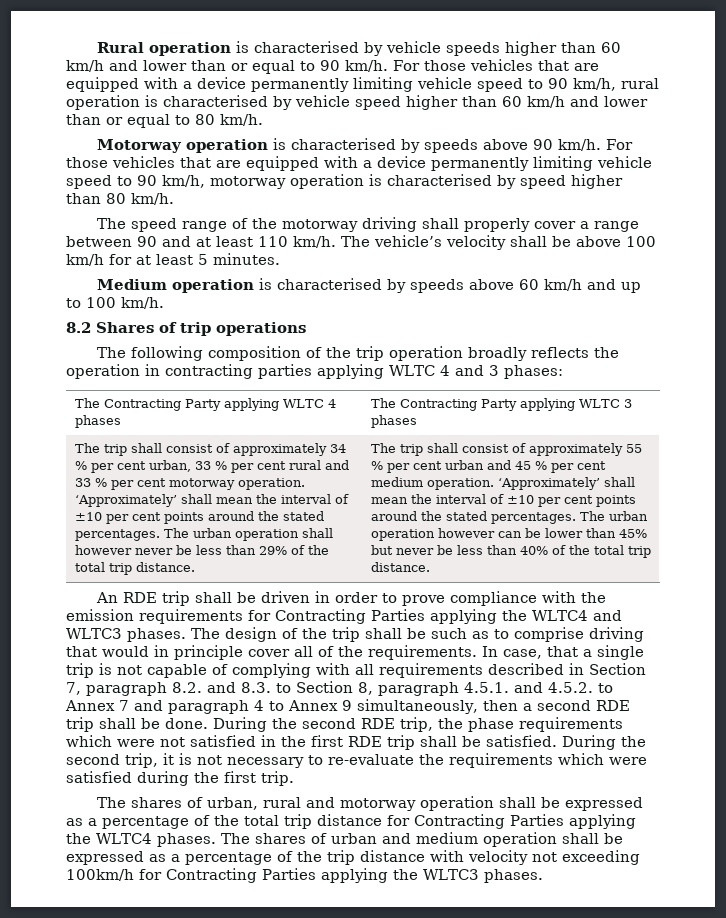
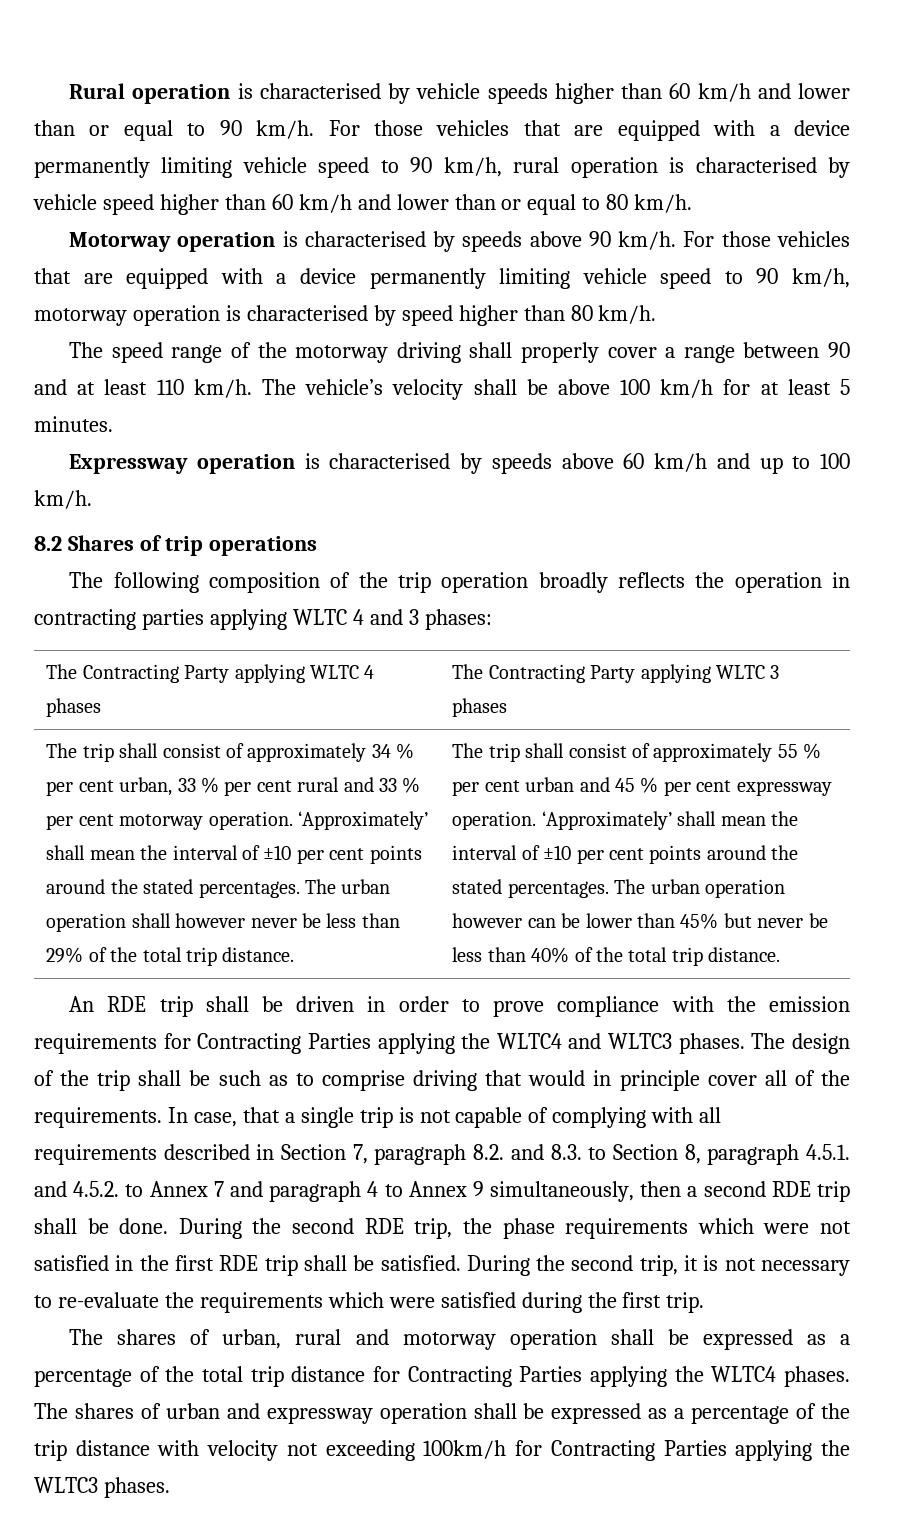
- Medium operation is characterised by speeds above 60 km/h and up to 100 km/h.
+ Expressway operation is characterised by speeds above 60 km/h and up to 100 km/h.
- The trip shall consist of approximately 55 % per cent urban and 45 % per cent medium operation.
+ The trip shall consist of approximately 55 % per cent urban and 45 % per cent expressway operation.
- The shares of urban and medium operation shall be expressed as a percentage of the trip distance with velocity not exceeding 100km/h for Contracting Parties applying the WLTC3 phases.
+ The shares of urban and expressway operation shall be expressed as a percentage of the trip distance with velocity not exceeding 100km/h for Contracting Parties applying the WLTC3 phases.

